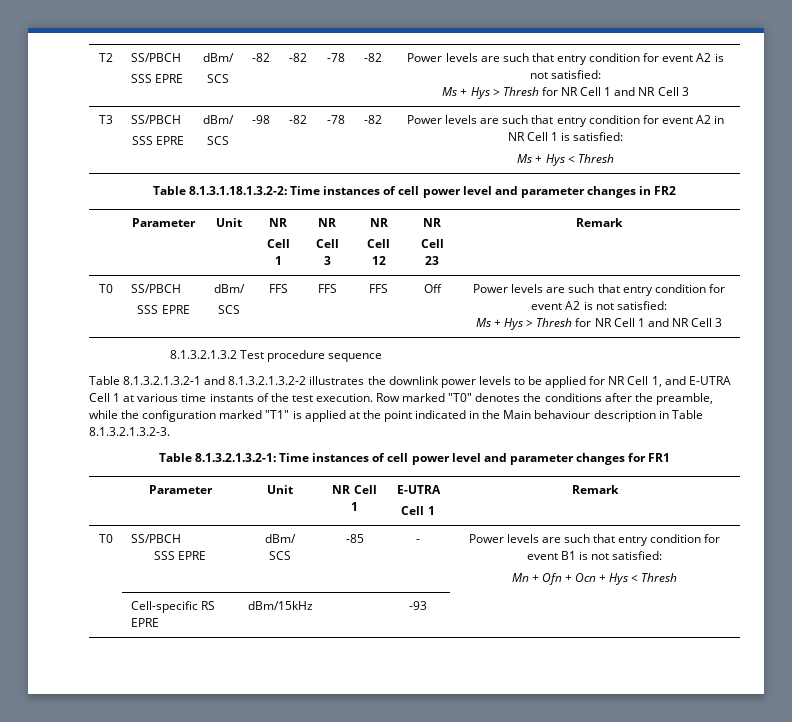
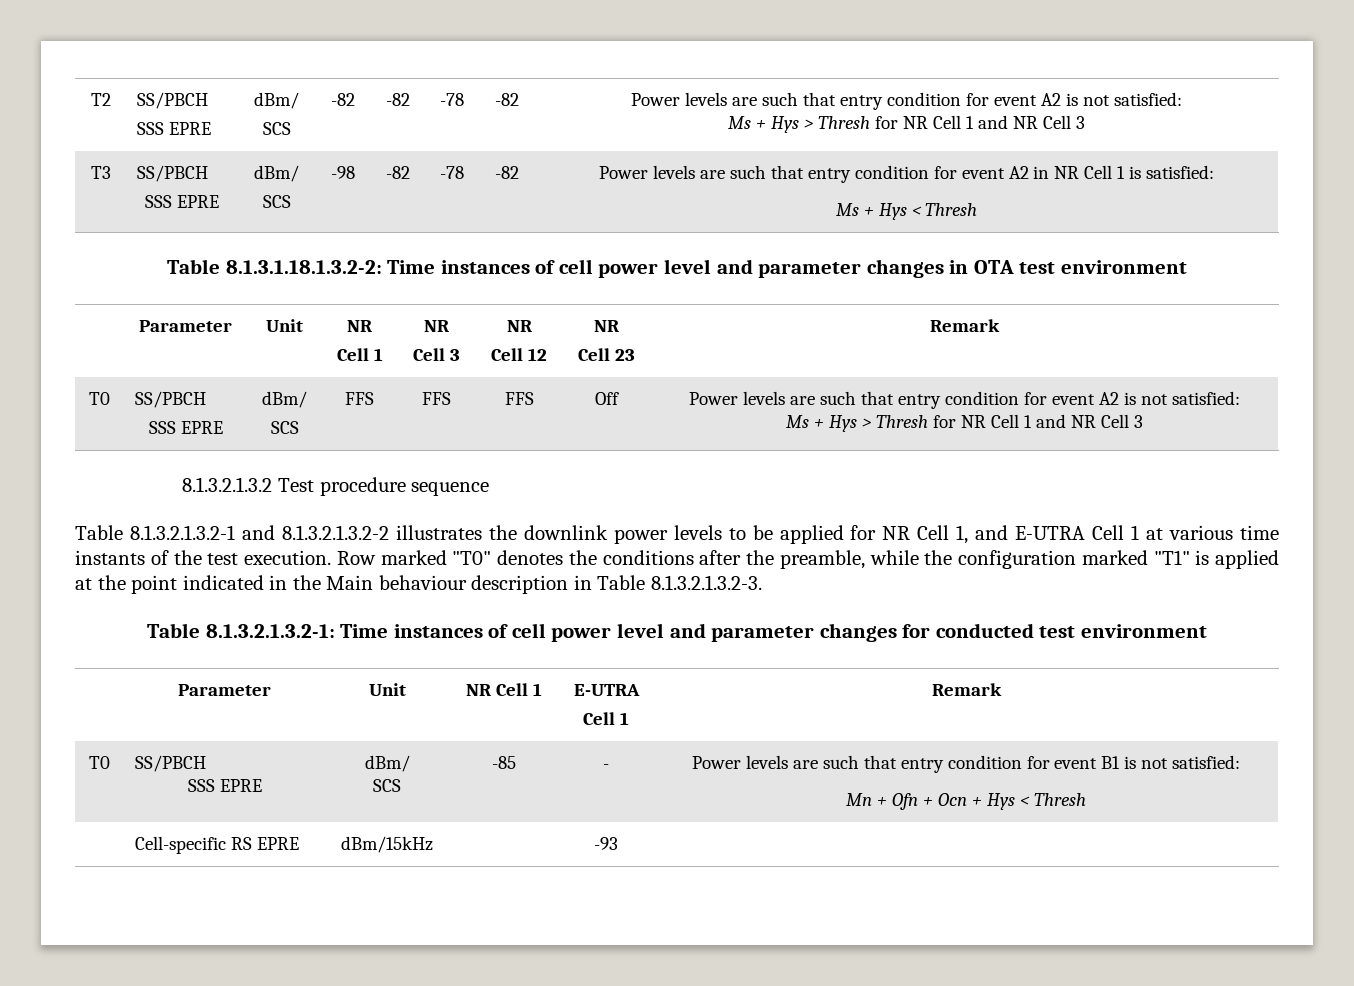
- Table 8.1.3.1.18.1.3.2-2: Time instances of cell power level and parameter changes in FR2
+ Table 8.1.3.1.18.1.3.2-2: Time instances of cell power level and parameter changes in OTA test environment
- Table 8.1.3.2.1.3.2-1: Time instances of cell power level and parameter changes for FR1
+ Table 8.1.3.2.1.3.2-1: Time instances of cell power level and parameter changes for conducted test environment

